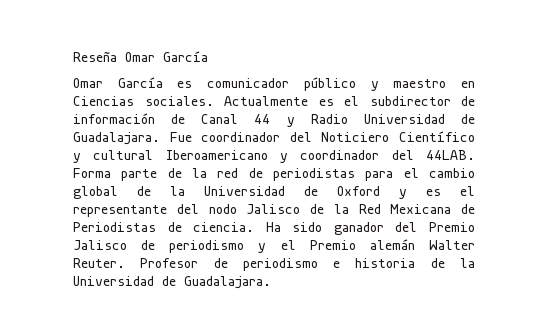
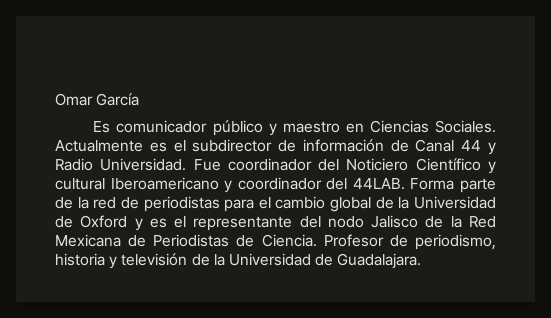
- Reseña Omar García
+ Omar García
- Omar García es comunicador público y maestro en Ciencias sociales.
+ Es comunicador público y maestro en Ciencias Sociales.
- Actualmente es el subdirector de información de Canal 44 y Radio Universidad de Guadalajara.
+ Actualmente es el subdirector de información de Canal 44 y Radio Universidad.
- Forma parte de la red de periodistas para el cambio global de la Universidad de Oxford y es el representante del nodo Jalisco de la Red Mexicana de Periodistas de ciencia. Ha sido ganador del Premio Jalisco de periodismo y el Premio alemán Walter Reuter. Profesor de periodismo e historia de la Universidad de Guadalajara.
+ Forma parte de la red de periodistas para el cambio global de la Universidad de Oxford y es el representante del nodo Jalisco de la Red Mexicana de Periodistas de Ciencia. Profesor de periodismo, historia y televisión de la Universidad de Guadalajara.

